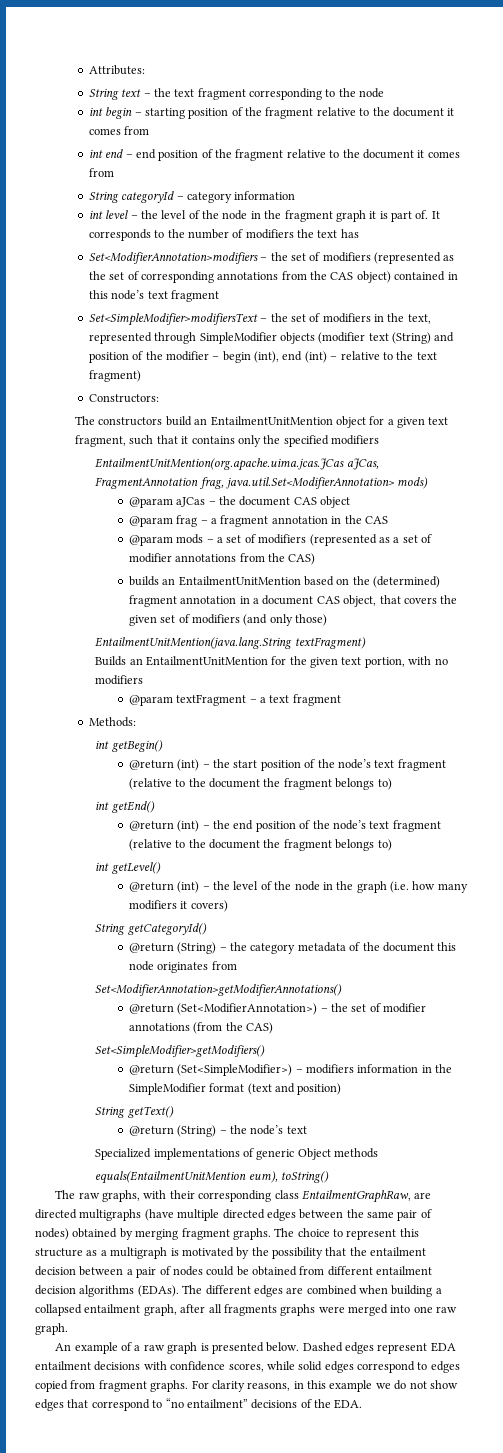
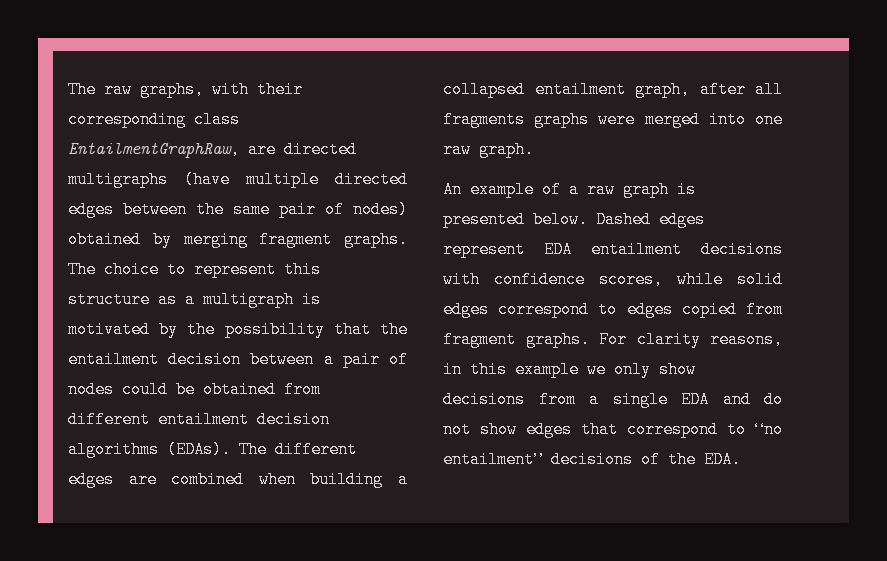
- Attributes:
- String text – the text fragment corresponding to the node
- int begin – starting position of the fragment relative to the document it comes from
- int end – end position of the fragment relative to the document it comes from
- String categoryId – category information
- int level – the level of the node in the fragment graph it is part of. It corresponds to the number of modifiers the text has
- Set<ModifierAnnotation>modifiers – the set of modifiers (represented as the set of corresponding annotations from the CAS object) contained in this node’s text fragment
- Set<SimpleModifier>modifiersText – the set of modifiers in the text, represented through SimpleModifier objects (modifier text (String) and position of the modifier – begin (int), end (int) – relative to the text fragment)
- Constructors:
- The constructors build an EntailmentUnitMention object for a given text fragment, such that it contains only the specified modifiers
- EntailmentUnitMention(org.apache.uima.jcas.JCas aJCas, FragmentAnnotation frag, java.util.Set<ModifierAnnotation> mods)
- @param aJCas – the document CAS object
- @param frag – a fragment annotation in the CAS
- @param mods – a set of modifiers (represented as a set of modifier annotations from the CAS)
- builds an EntailmentUnitMention based on the (determined) fragment annotation in a document CAS object, that covers the given set of modifiers (and only those)
- EntailmentUnitMention(java.lang.String textFragment)
- Builds an EntailmentUnitMention for the given text portion, with no modifiers
- @param textFragment – a text fragment
- Methods:
- int getBegin()
- @return (int) – the start position of the node’s text fragment (relative to the document the fragment belongs to)
- int getEnd()
- @return (int) – the end position of the node’s text fragment (relative to the document the fragment belongs to)
- int getLevel()
- @return (int) – the level of the node in the graph (i.e. how many modifiers it covers)
- String getCategoryId()
- @return (String) – the category metadata of the document this node originates from
- Set<ModifierAnnotation>getModifierAnnotations()
- @return (Set<ModifierAnnotation>) – the set of modifier annotations (from the CAS)
- Set<SimpleModifier>getModifiers()
- @return (Set<SimpleModifier>) – modifiers information in the SimpleModifier format (text and position)
- String getText()
- @return (String) – the node’s text
- Specialized implementations of generic Object methods
- equals(EntailmentUnitMention eum), toString()
- For clarity reasons, in this example we do not show edges that correspond to “no entailment” decisions of the EDA.
+ For clarity reasons, in this example we only show decisions from a single EDA and do not show edges that correspond to “no entailment” decisions of the EDA.

